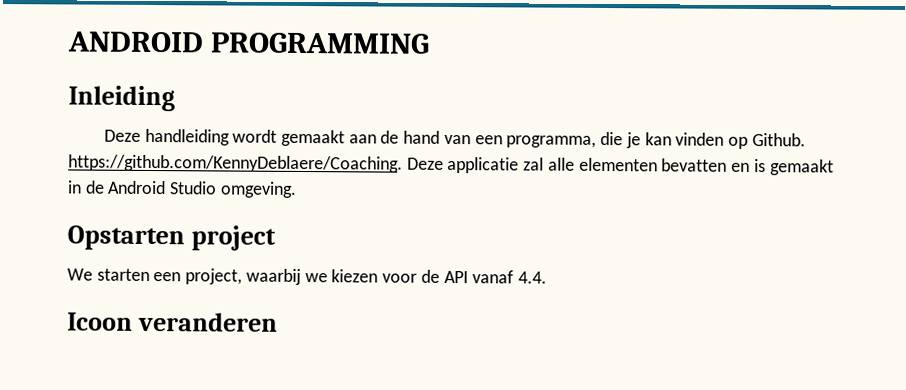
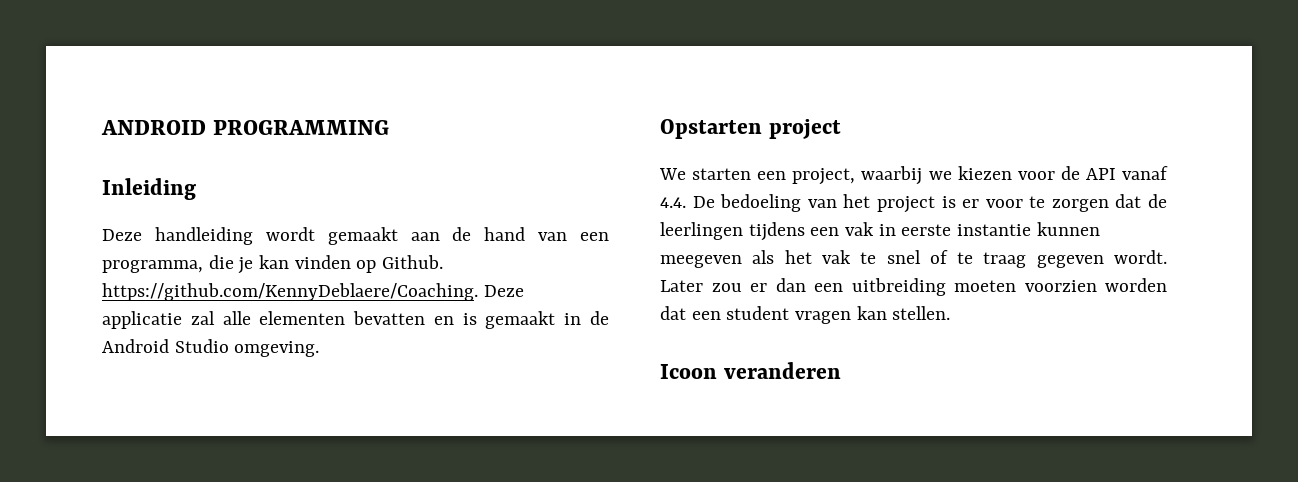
- We starten een project, waarbij we kiezen voor de API vanaf 4.4.
+ We starten een project, waarbij we kiezen voor de API vanaf 4.4. De bedoeling van het project is er voor te zorgen dat de leerlingen tijdens een vak in eerste instantie kunnen meegeven als het vak te snel of te traag gegeven wordt. Later zou er dan een uitbreiding moeten voorzien worden dat een student vragen kan stellen.

